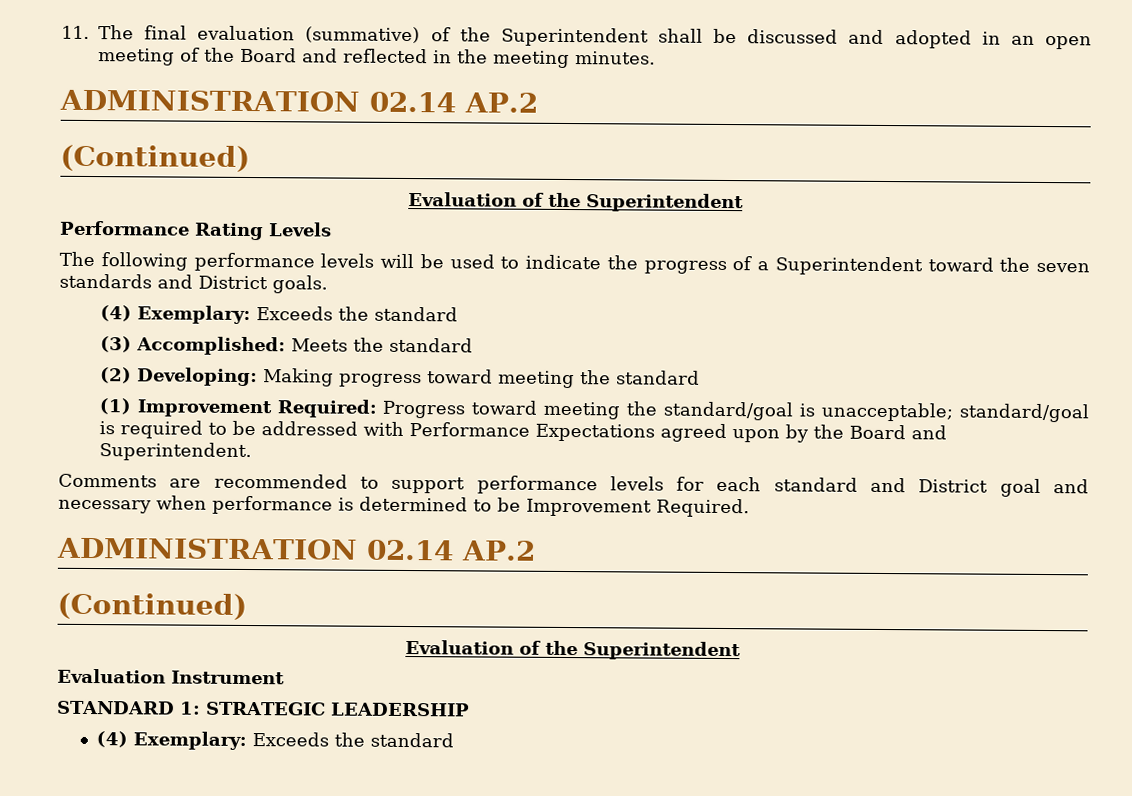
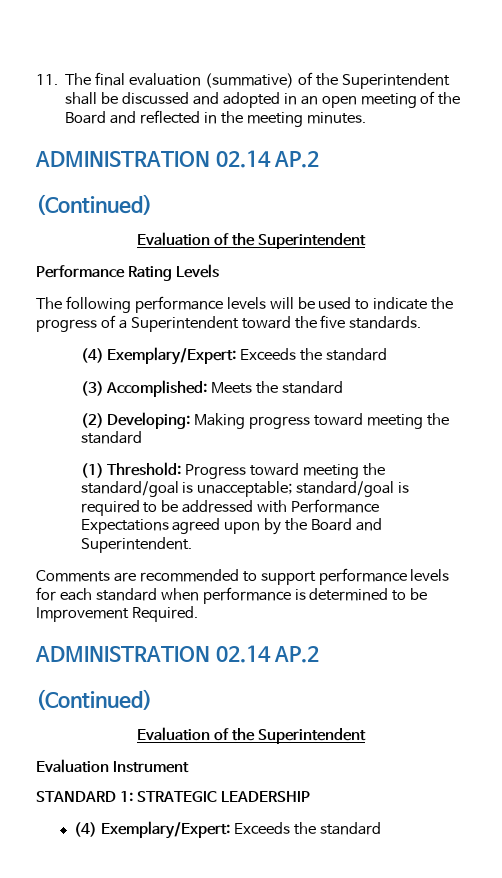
- The following performance levels will be used to indicate the progress of a Superintendent toward the seven standards and District goals.
- (4) Exemplary: Exceeds the standard
+ The following performance levels will be used to indicate the progress of a Superintendent toward the five standards.
+ (4) Exemplary/Expert: Exceeds the standard
- (1) Improvement Required: Progress toward meeting the standard/goal is unacceptable; standard/goal is required to be addressed with Performance Expectations agreed upon by the Board and Superintendent.
+ (1) Threshold: Progress toward meeting the standard/goal is unacceptable; standard/goal is required to be addressed with Performance Expectations agreed upon by the Board and Superintendent.
- Comments are recommended to support performance levels for each standard and District goal and necessary when performance is determined to be Improvement Required.
+ Comments are recommended to support performance levels for each standard when performance is determined to be Improvement Required.
  STANDARD 1: STRATEGIC LEADERSHIP
- (4) Exemplary: Exceeds the standard
+ (4) Exemplary/Expert: Exceeds the standard

